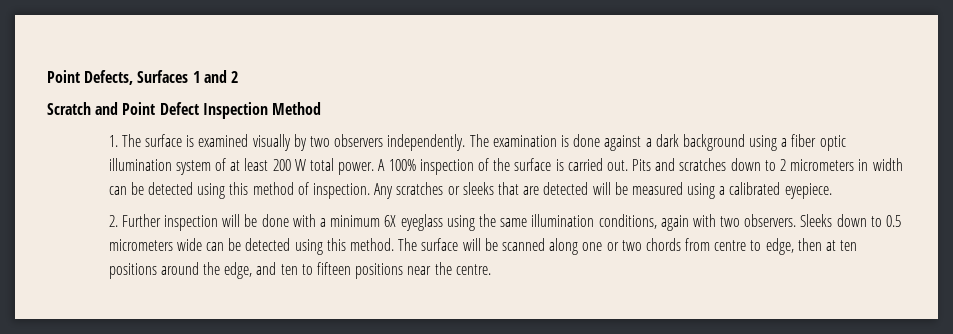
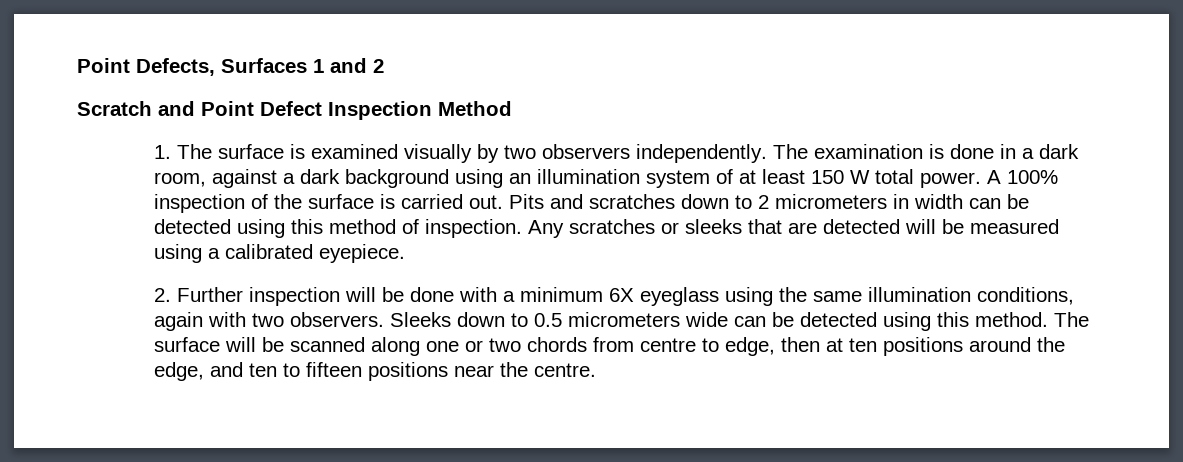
- The examination is done against a dark background using a fiber optic illumination system of at least 200 W total power.
+ The examination is done in a dark room, against a dark background using an illumination system of at least 150 W total power.

